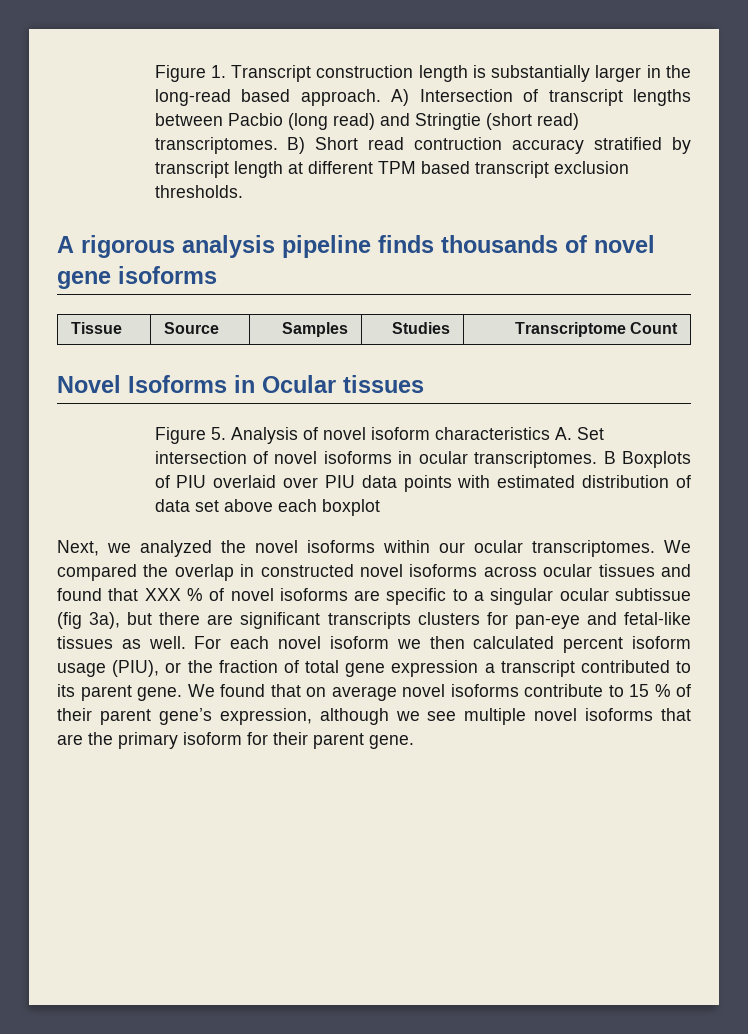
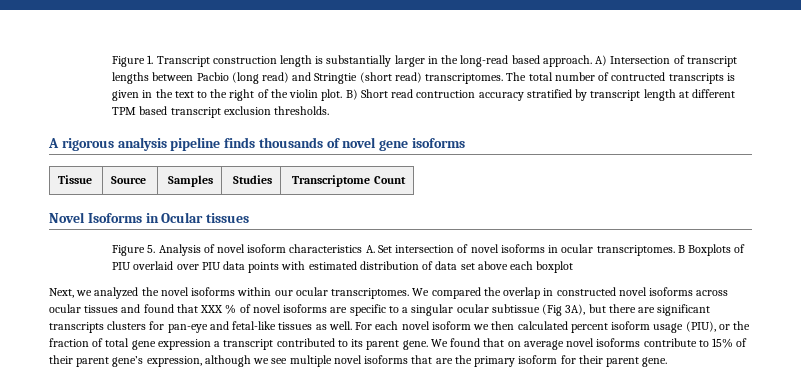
+ The total number of contructed transcripts is given in the text to the right of the violin plot.
- We compared the overlap in constructed novel isoforms across ocular tissues and found that XXX % of novel isoforms are specific to a singular ocular subtissue (fig 3a), but there are significant transcripts clusters for pan-eye and fetal-like tissues as well.
+ We compared the overlap in constructed novel isoforms across ocular tissues and found that XXX % of novel isoforms are specific to a singular ocular subtissue (Fig 3A), but there are significant transcripts clusters for pan-eye and fetal-like tissues as well.
- We found that on average novel isoforms contribute to 15 % of their parent gene’s expression, although we see multiple novel isoforms that are the primary isoform for their parent gene.
+ We found that on average novel isoforms contribute to 15% of their parent gene’s expression, although we see multiple novel isoforms that are the primary isoform for their parent gene.

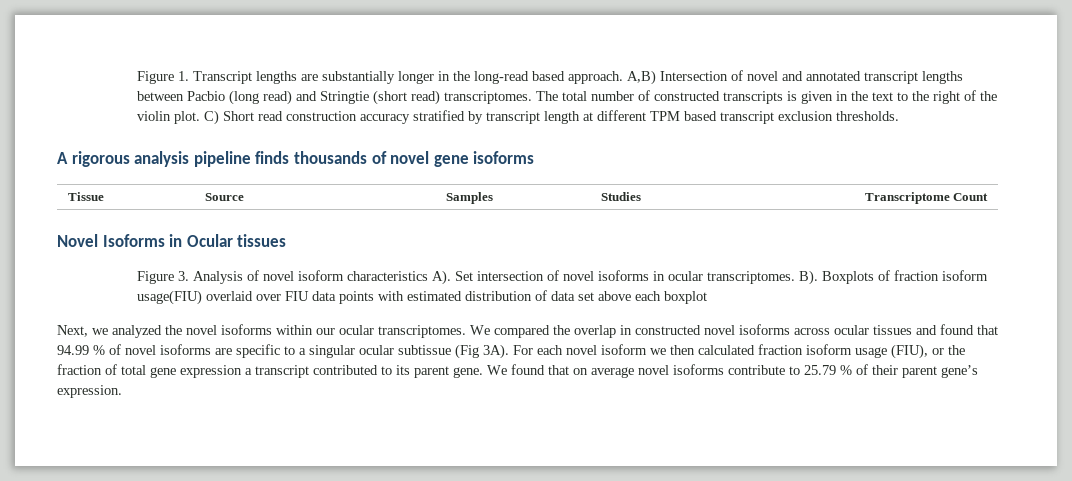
- Figure 1. Transcript construction length is substantially larger in the long-read based approach.
+ Figure 1. Transcript lengths are substantially longer in the long-read based approach.
- A) Intersection of transcript lengths between Pacbio (long read) and Stringtie (short read) transcriptomes.
+ A,B) Intersection of novel and annotated transcript lengths between Pacbio (long read) and Stringtie (short read) transcriptomes.
- The total number of contructed transcripts is given in the text to the right of the violin plot.
+ The total number of constructed transcripts is given in the text to the right of the violin plot.
- B) Short read contruction accuracy stratified by transcript length at different TPM based transcript exclusion thresholds.
+ C) Short read construction accuracy stratified by transcript length at different TPM based transcript exclusion thresholds.
- Figure 5. Analysis of novel isoform characteristics A. Set intersection of novel isoforms in ocular transcriptomes.
+ Figure 3. Analysis of novel isoform characteristics A). Set intersection of novel isoforms in ocular transcriptomes.
- B Boxplots of PIU overlaid over PIU data points with estimated distribution of data set above each boxplot
+ B). Boxplots of fraction isoform usage(FIU) overlaid over FIU data points with estimated distribution of data set above each boxplot
- We compared the overlap in constructed novel isoforms across ocular tissues and found that XXX % of novel isoforms are specific to a singular ocular subtissue (Fig 3A), but there are significant transcripts clusters for pan-eye and fetal-like tissues as well.
+ We compared the overlap in constructed novel isoforms across ocular tissues and found that 94.99 % of novel isoforms are specific to a singular ocular subtissue (Fig 3A).
- For each novel isoform we then calculated percent isoform usage (PIU), or the fraction of total gene expression a transcript contributed to its parent gene.
+ For each novel isoform we then calculated fraction isoform usage (FIU), or the fraction of total gene expression a transcript contributed to its parent gene.
- We found that on average novel isoforms contribute to 15% of their parent gene’s expression, although we see multiple novel isoforms that are the primary isoform for their parent gene.
+ We found that on average novel isoforms contribute to 25.79 % of their parent gene’s expression.

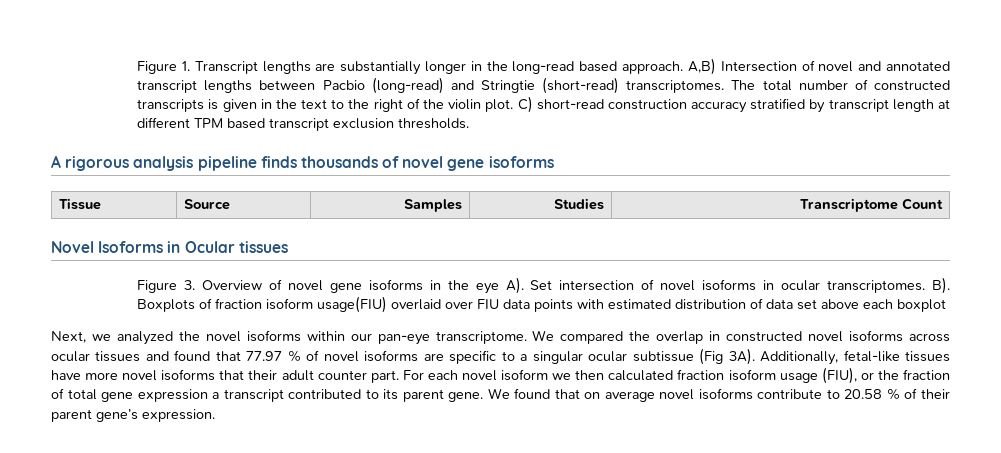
- A,B) Intersection of novel and annotated transcript lengths between Pacbio (long read) and Stringtie (short read) transcriptomes.
+ A,B) Intersection of novel and annotated transcript lengths between Pacbio (long-read) and Stringtie (short-read) transcriptomes.
- C) Short read construction accuracy stratified by transcript length at different TPM based transcript exclusion thresholds.
+ C) short-read construction accuracy stratified by transcript length at different TPM based transcript exclusion thresholds.
- Figure 3. Analysis of novel isoform characteristics A). Set intersection of novel isoforms in ocular transcriptomes.
+ Figure 3. Overview of novel gene isoforms in the eye A). Set intersection of novel isoforms in ocular transcriptomes.
- Next, we analyzed the novel isoforms within our ocular transcriptomes.
+ Next, we analyzed the novel isoforms within our pan-eye transcriptome.
- We compared the overlap in constructed novel isoforms across ocular tissues and found that 94.99 % of novel isoforms are specific to a singular ocular subtissue (Fig 3A).
+ We compared the overlap in constructed novel isoforms across ocular tissues and found that 77.97 % of novel isoforms are specific to a singular ocular subtissue (Fig 3A).
+ Additionally, fetal-like tissues have more novel isoforms that their adult counter part.
- We found that on average novel isoforms contribute to 25.79 % of their parent gene’s expression.
+ We found that on average novel isoforms contribute to 20.58 % of their parent gene’s expression.

